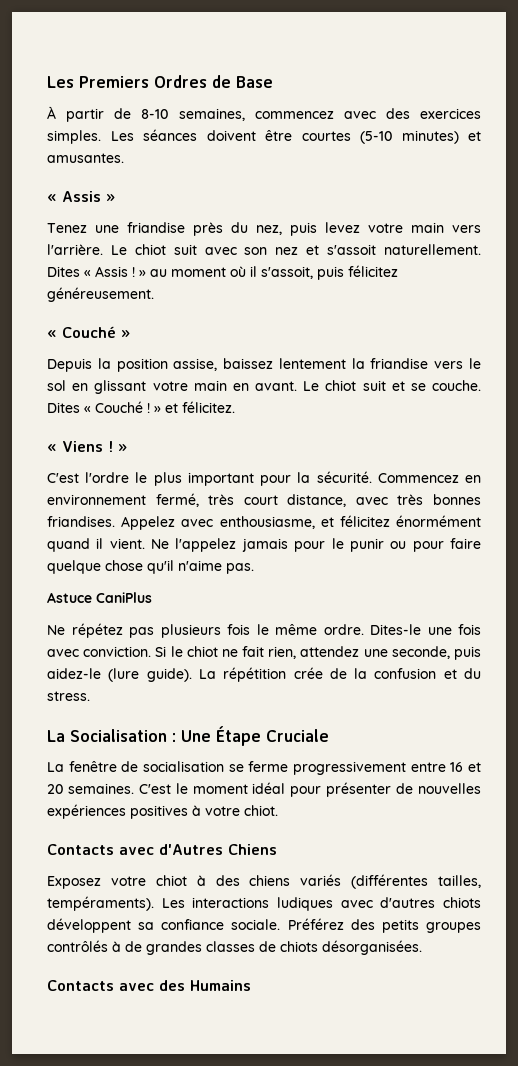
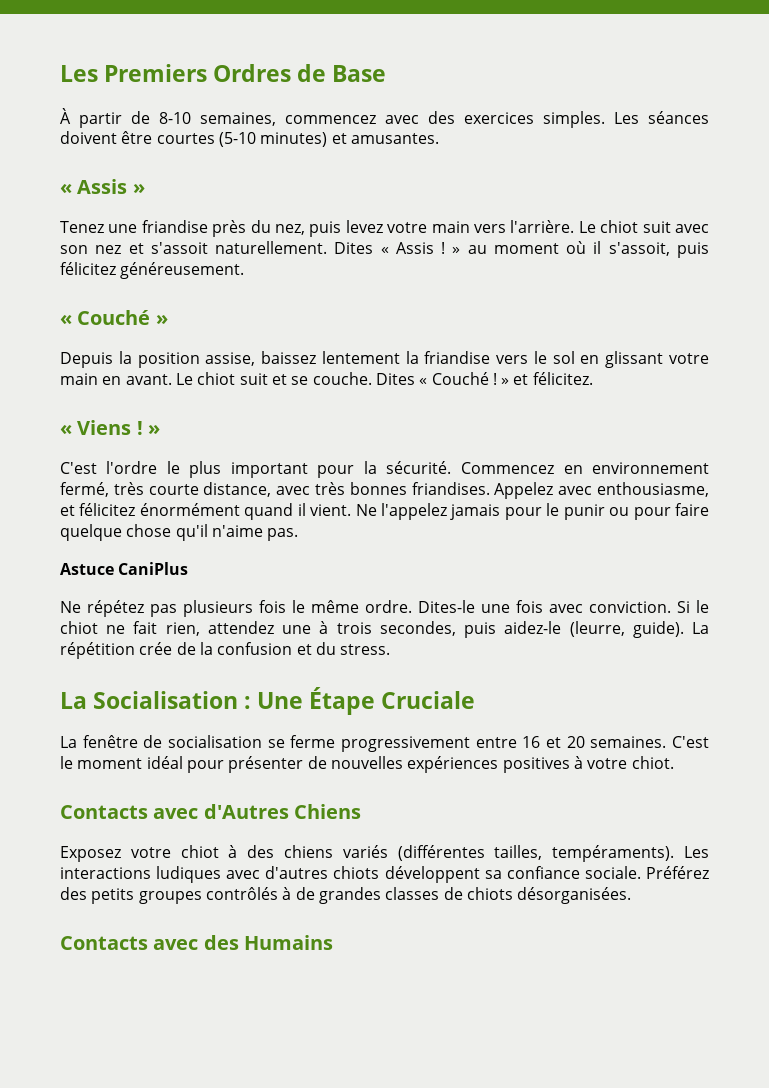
- Commencez en environnement fermé, très court distance, avec très bonnes friandises.
+ Commencez en environnement fermé, très courte distance, avec très bonnes friandises.
- Si le chiot ne fait rien, attendez une seconde, puis aidez-le (lure guide).
+ Si le chiot ne fait rien, attendez une à trois secondes, puis aidez-le (leurre, guide).

